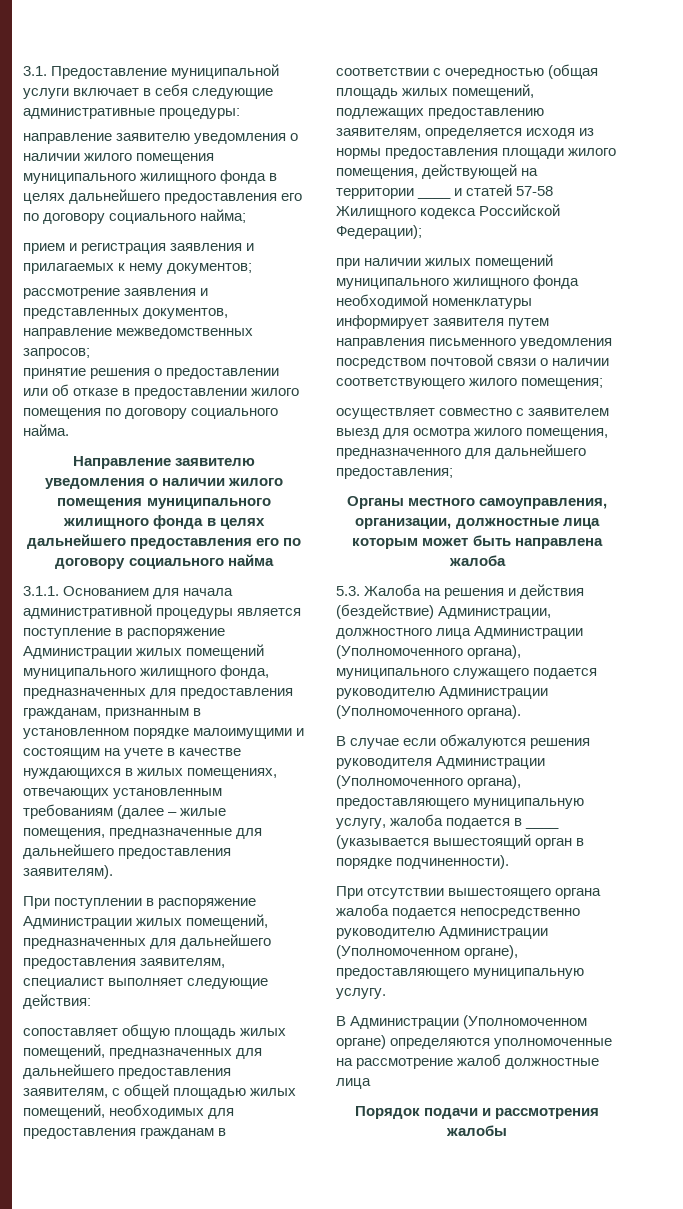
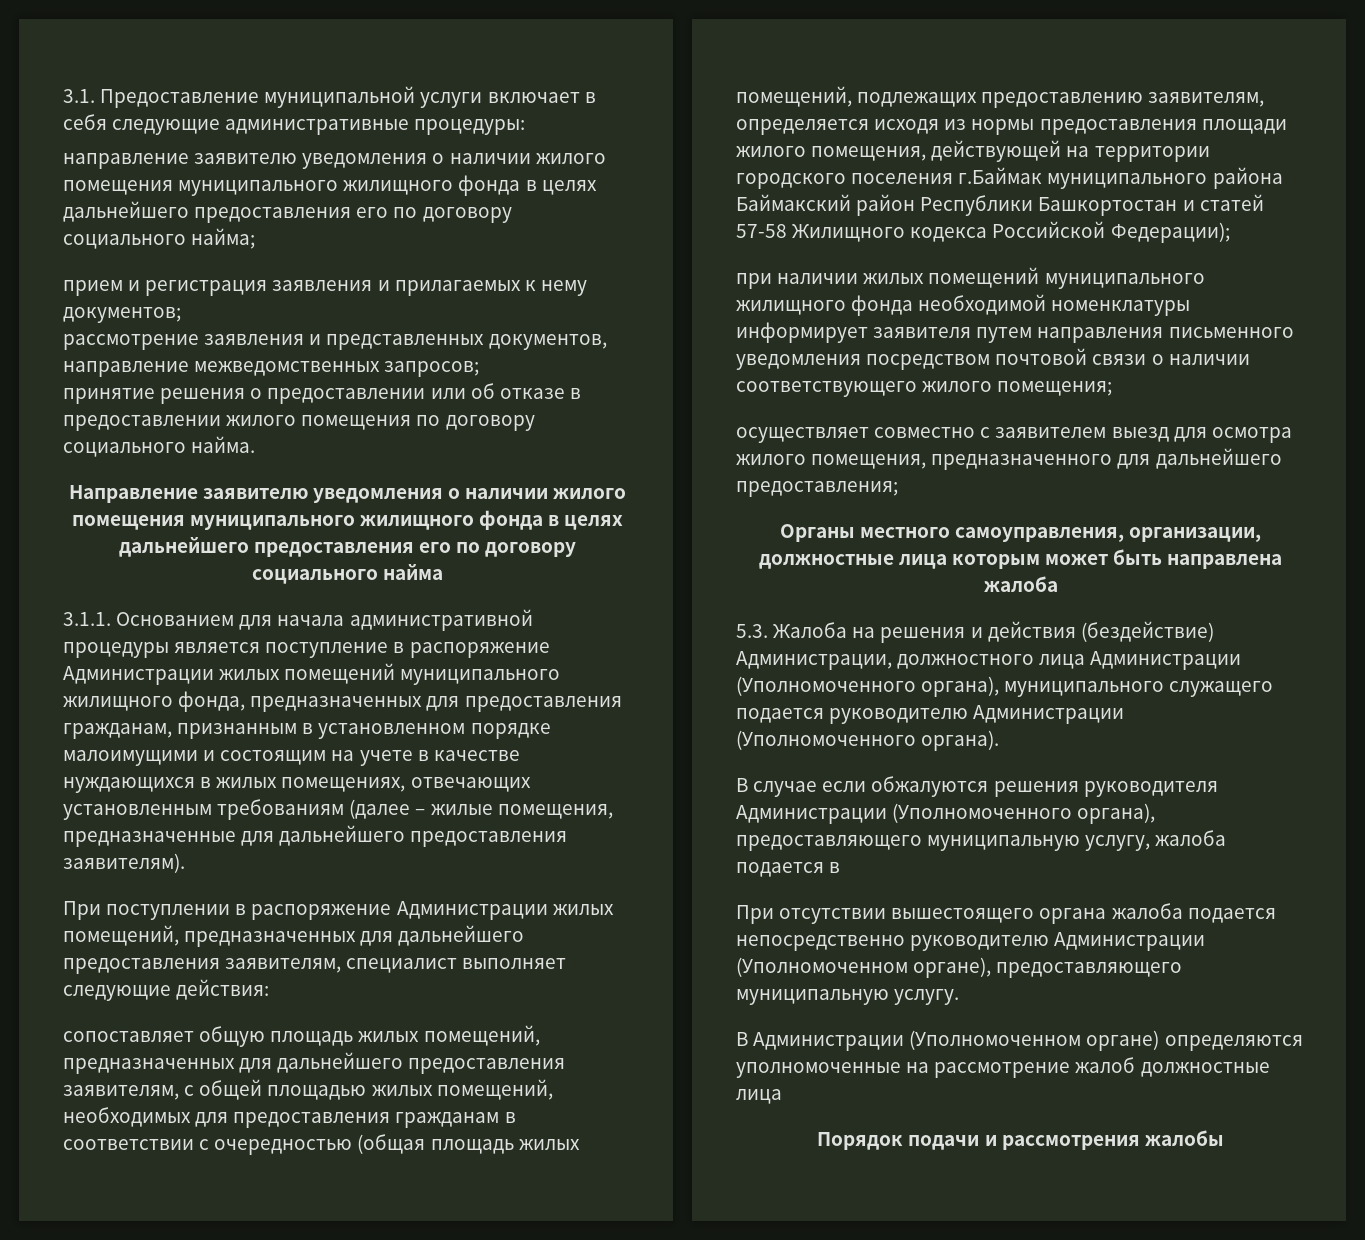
- сопоставляет общую площадь жилых помещений, предназначенных для дальнейшего предоставления заявителям, с общей площадью жилых помещений, необходимых для предоставления гражданам в соответствии с очередностью (общая площадь жилых помещений, подлежащих предоставлению заявителям, определяется исходя из нормы предоставления площади жилого помещения, действующей на территории ____ и статей 57-58 Жилищного кодекса Российской Федерации);
+ сопоставляет общую площадь жилых помещений, предназначенных для дальнейшего предоставления заявителям, с общей площадью жилых помещений, необходимых для предоставления гражданам в соответствии с очередностью (общая площадь жилых помещений, подлежащих предоставлению заявителям, определяется исходя из нормы предоставления площади жилого помещения, действующей на территории городского поселения г.Баймак муниципального района Баймакский район Республики Башкортостан и статей 57-58 Жилищного кодекса Российской Федерации);
- В случае если обжалуются решения руководителя Администрации (Уполномоченного органа), предоставляющего муниципальную услугу, жалоба подается в ____ (указывается вышестоящий орган в порядке подчиненности).
+ В случае если обжалуются решения руководителя Администрации (Уполномоченного органа), предоставляющего муниципальную услугу, жалоба подается в

